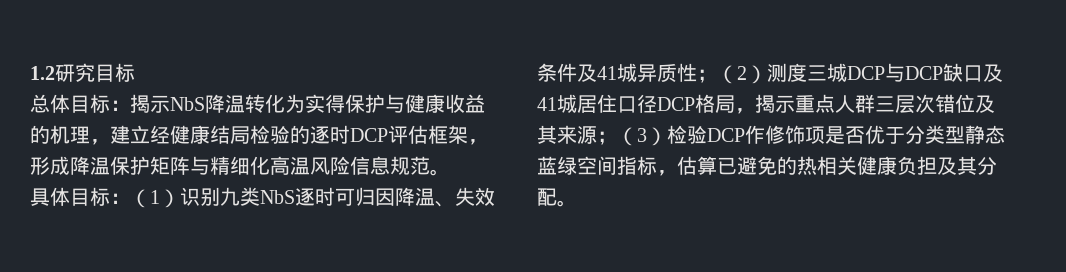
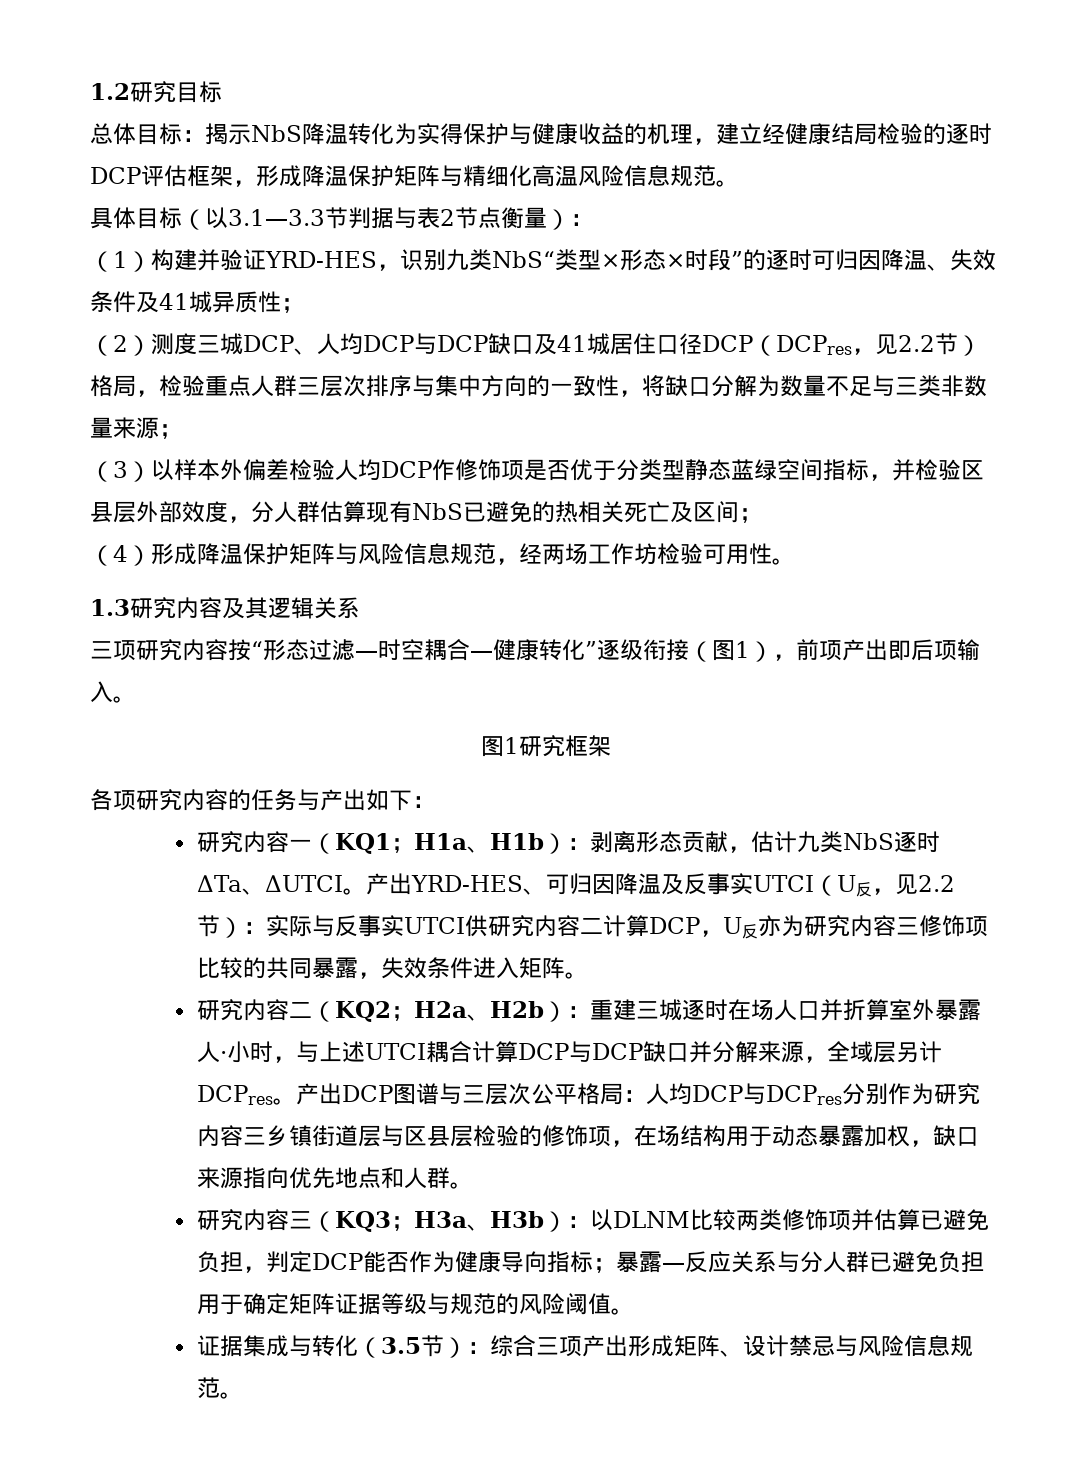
- 具体目标：（1）识别九类NbS逐时可归因降温、失效条件及41城异质性；（2）测度三城DCP与DCP缺口及41城居住口径DCP格局，揭示重点人群三层次错位及其来源；（3）检验DCP作修饰项是否优于分类型静态蓝绿空间指标，估算已避免的热相关健康负担及其分配。
+ 具体目标（以3.1—3.3节判据与表2节点衡量）：
+ （1）构建并验证YRD-HES，识别九类NbS“类型×形态×时段”的逐时可归因降温、失效条件及41城异质性；
+ （2）测度三城DCP、人均DCP与DCP缺口及41城居住口径DCP（DCPres，见2.2节）格局，检验重点人群三层次排序与集中方向的一致性，将缺口分解为数量不足与三类非数量来源；
+ （3）以样本外偏差检验人均DCP作修饰项是否优于分类型静态蓝绿空间指标，并检验区县层外部效度，分人群估算现有NbS已避免的热相关死亡及区间；
+ （4）形成降温保护矩阵与风险信息规范，经两场工作坊检验可用性。
+ 1.3研究内容及其逻辑关系
+ 三项研究内容按“形态过滤—时空耦合—健康转化”逐级衔接（图1），前项产出即后项输入。
+ 图1研究框架
+ 各项研究内容的任务与产出如下：
+ 研究内容一（KQ1；H1a、H1b）：剥离形态贡献，估计九类NbS逐时ΔTa、ΔUTCI。产出YRD-HES、可归因降温及反事实UTCI（U反，见2.2节）：实际与反事实UTCI供研究内容二计算DCP，U反亦为研究内容三修饰项比较的共同暴露，失效条件进入矩阵。
+ 研究内容二（KQ2；H2a、H2b）：重建三城逐时在场人口并折算室外暴露人·小时，与上述UTCI耦合计算DCP与DCP缺口并分解来源，全域层另计DCPres。产出DCP图谱与三层次公平格局：人均DCP与DCPres分别作为研究内容三乡镇街道层与区县层检验的修饰项，在场结构用于动态暴露加权，缺口来源指向优先地点和人群。
+ 研究内容三（KQ3；H3a、H3b）：以DLNM比较两类修饰项并估算已避免负担，判定DCP能否作为健康导向指标；暴露—反应关系与分人群已避免负担用于确定矩阵证据等级与规范的风险阈值。
+ 证据集成与转化（3.5节）：综合三项产出形成矩阵、设计禁忌与风险信息规范。

